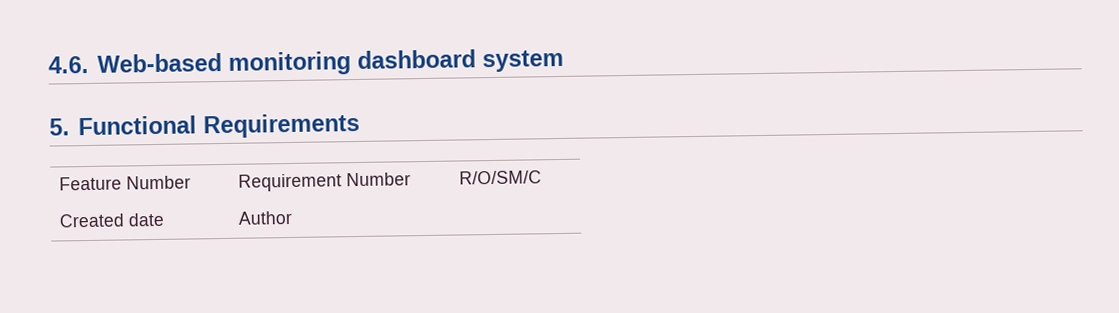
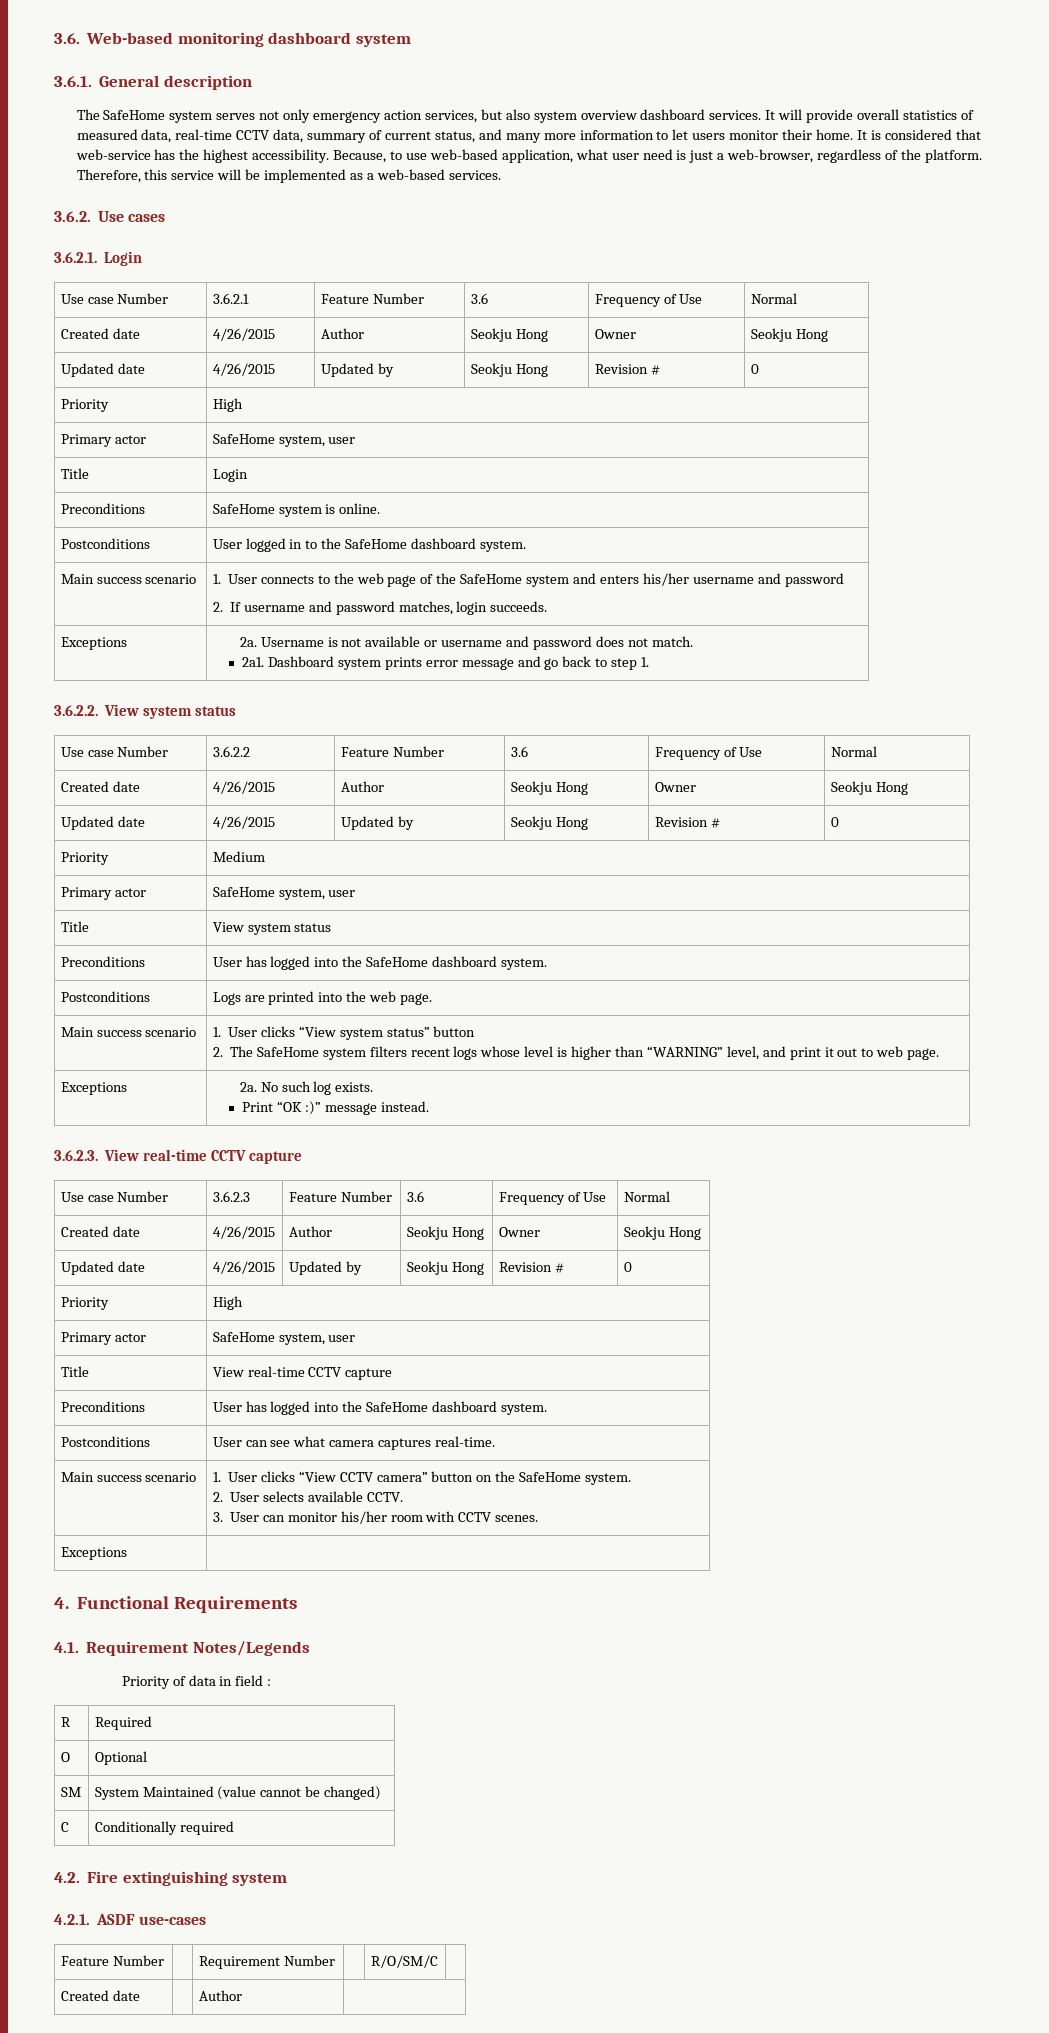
- 4.6. Web-based monitoring dashboard system
+ 3.6. Web-based monitoring dashboard system
- 5. Functional Requirements
+ 3.6.1. General description
+ The SafeHome system serves not only emergency action services, but also system overview dashboard services. It will provide overall statistics of measured data, real-time CCTV data, summary of current status, and many more information to let users monitor their home. It is considered that web-service has the highest accessibility. Because, to use web-based application, what user need is just a web-browser, regardless of the platform. Therefore, this service will be implemented as a web-based services.
+ 3.6.2. Use cases
+ 3.6.2.1. Login
+ Use case Number | 3.6.2.1 | Feature Number | 3.6 | Frequency of Use | Normal
+ Created date | 4/26/2015 | Author | Seokju Hong | Owner | Seokju Hong
+ Updated date | 4/26/2015 | Updated by | Seokju Hong | Revision # | 0
+ Priority | High
+ Primary actor | SafeHome system, user
+ Title | Login
+ Preconditions | SafeHome system is online.
+ Postconditions | User logged in to the SafeHome dashboard system.
+ Main success scenario | 1. User connects to the web page of the SafeHome system and enters his/her username and password
+ 2. If username and password matches, login succeeds.
+ Exceptions | 2a. Username is not available or username and password does not match.
+ 2a1. Dashboard system prints error message and go back to step 1.
+ 3.6.2.2. View system status
+ Use case Number | 3.6.2.2 | Feature Number | 3.6 | Frequency of Use | Normal
+ Created date | 4/26/2015 | Author | Seokju Hong | Owner | Seokju Hong
+ Updated date | 4/26/2015 | Updated by | Seokju Hong | Revision # | 0
+ Priority | Medium
+ Primary actor | SafeHome system, user
+ Title | View system status
+ Preconditions | User has logged into the SafeHome dashboard system.
+ Postconditions | Logs are printed into the web page.
+ Main success scenario | 1. User clicks “View system status” button
+ 2. The SafeHome system filters recent logs whose level is higher than “WARNING” level, and print it out to web page.
+ Exceptions | 2a. No such log exists.
+ Print “OK :)” message instead.
+ 3.6.2.3. View real-time CCTV capture
+ Use case Number | 3.6.2.3 | Feature Number | 3.6 | Frequency of Use | Normal
+ Created date | 4/26/2015 | Author | Seokju Hong | Owner | Seokju Hong
+ Updated date | 4/26/2015 | Updated by | Seokju Hong | Revision # | 0
+ Priority | High
+ Primary actor | SafeHome system, user
+ Title | View real-time CCTV capture
+ Preconditions | User has logged into the SafeHome dashboard system.
+ Postconditions | User can see what camera captures real-time.
+ Main success scenario | 1. User clicks “View CCTV camera” button on the SafeHome system.
+ 2. User selects available CCTV.
+ 3. User can monitor his/her room with CCTV scenes.
+ Exceptions |
+ 4. Functional Requirements
+ 4.1. Requirement Notes/Legends
+ Priority of data in field :
+ R | Required
+ O | Optional
+ SM | System Maintained (value cannot be changed)
+ C | Conditionally required
+ 4.2. Fire extinguishing system
+ 4.2.1. ASDF use-cases

